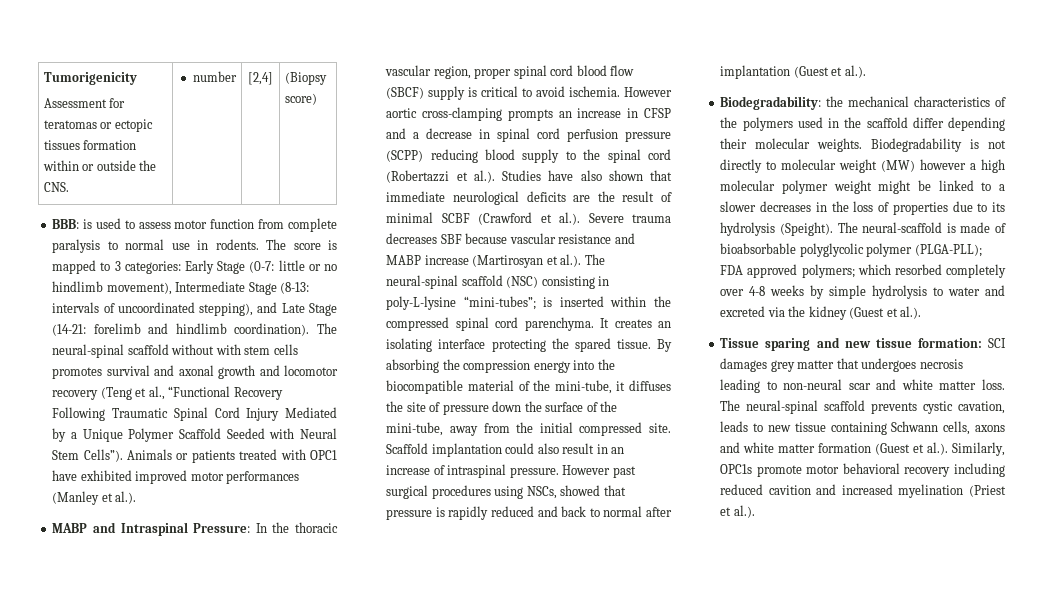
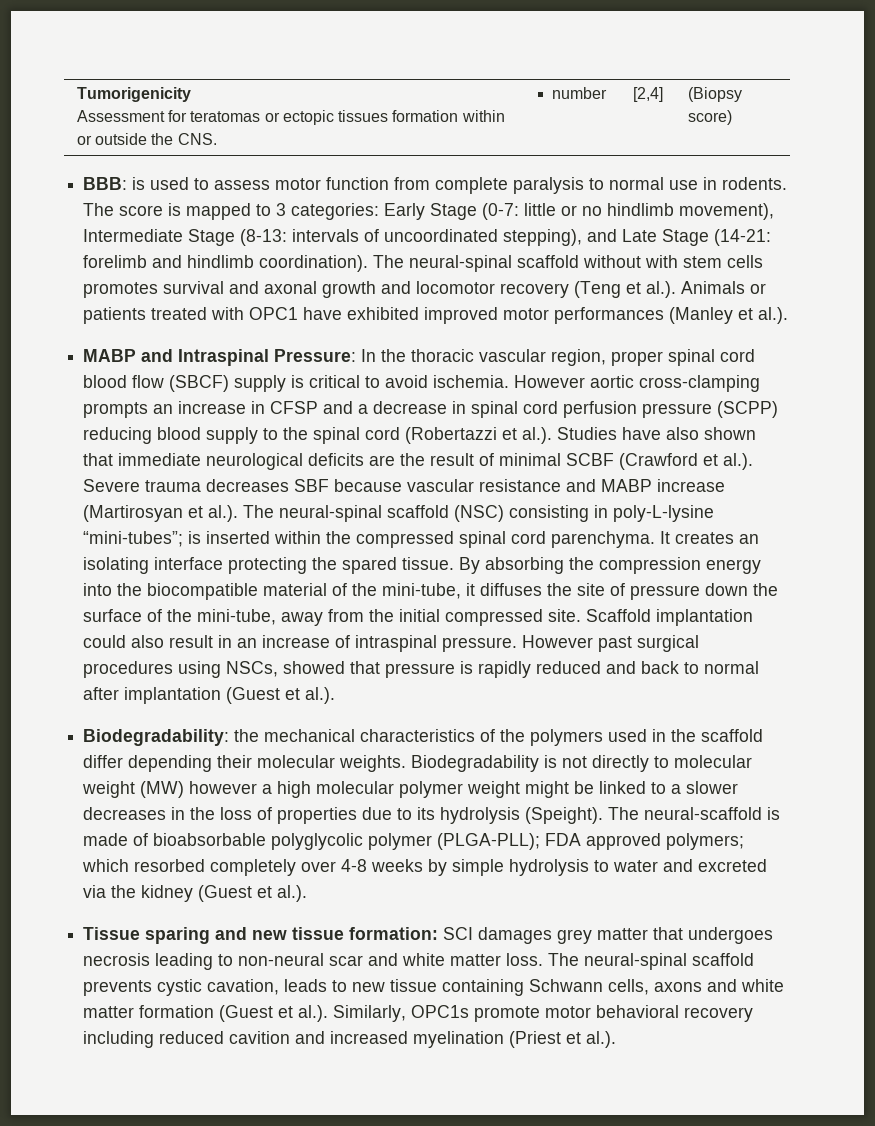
- The neural-spinal scaffold without with stem cells promotes survival and axonal growth and locomotor recovery (Teng et al., “Functional Recovery Following Traumatic Spinal Cord Injury Mediated by a Unique Polymer Scaffold Seeded with Neural Stem Cells”). Animals or patients treated with OPC1 have exhibited improved motor performances (Manley et al.).
+ The neural-spinal scaffold without with stem cells promotes survival and axonal growth and locomotor recovery (Teng et al.). Animals or patients treated with OPC1 have exhibited improved motor performances (Manley et al.).

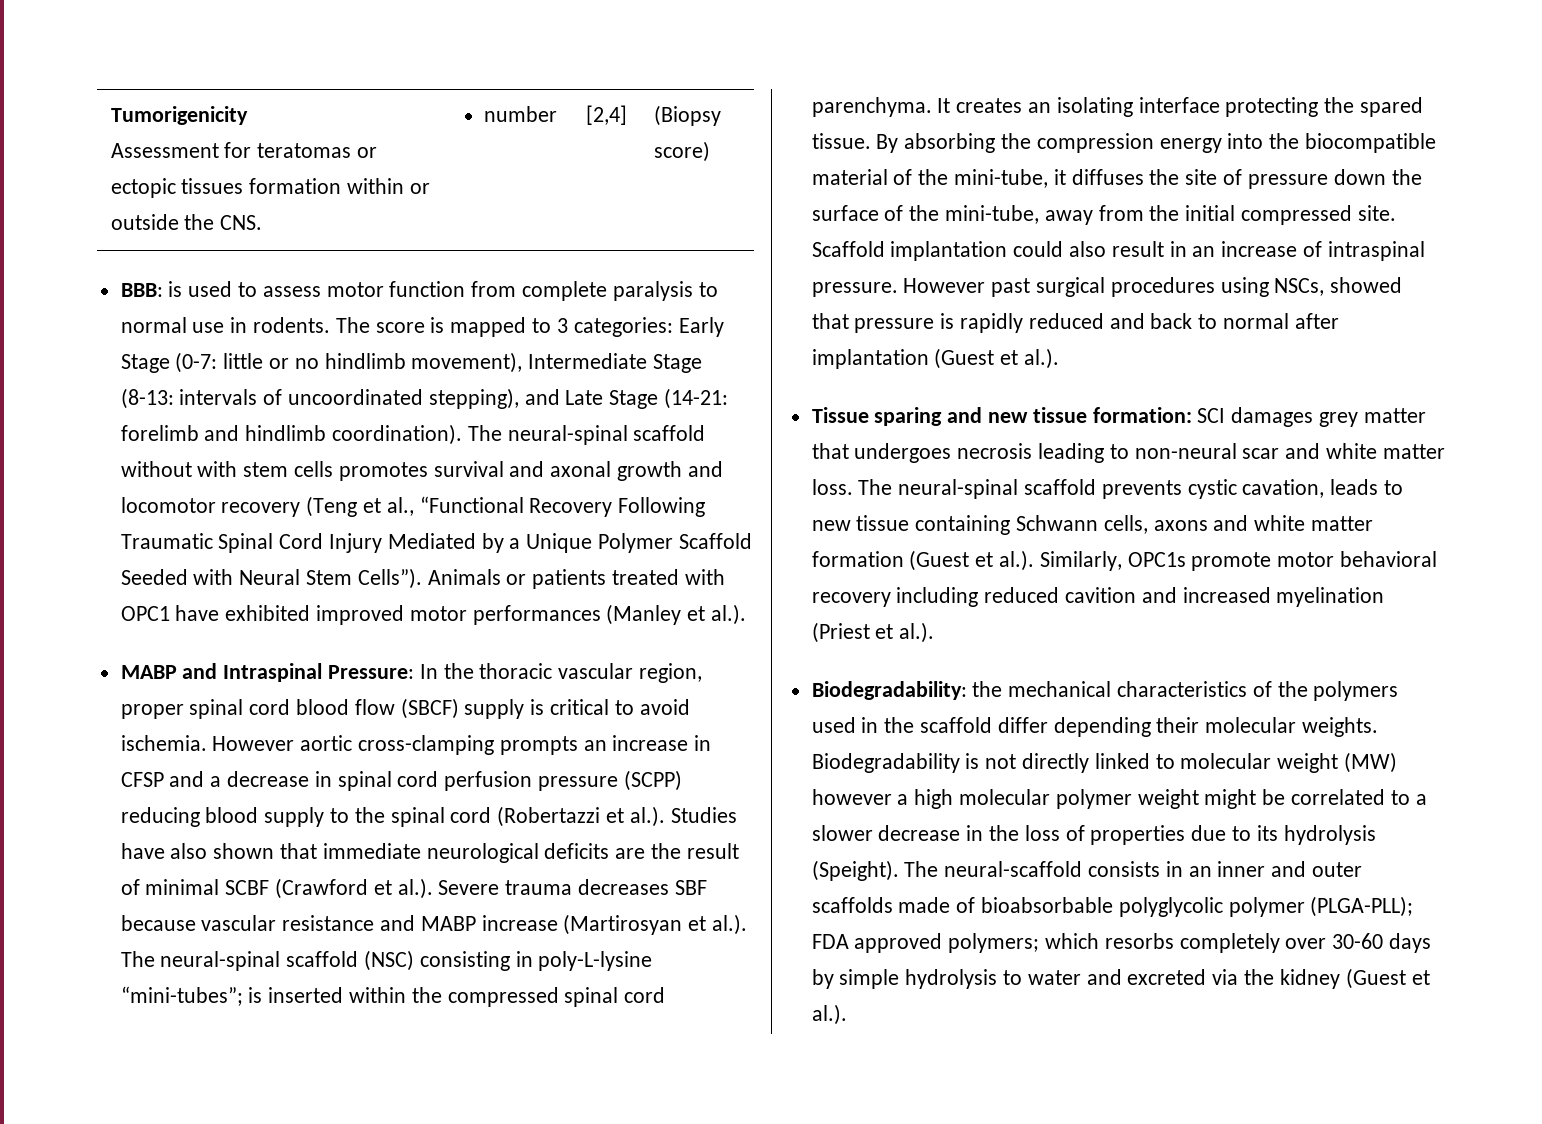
- The neural-spinal scaffold without with stem cells promotes survival and axonal growth and locomotor recovery (Teng et al.). Animals or patients treated with OPC1 have exhibited improved motor performances (Manley et al.).
+ The neural-spinal scaffold without with stem cells promotes survival and axonal growth and locomotor recovery (Teng et al., “Functional Recovery Following Traumatic Spinal Cord Injury Mediated by a Unique Polymer Scaffold Seeded with Neural Stem Cells”). Animals or patients treated with OPC1 have exhibited improved motor performances (Manley et al.).
- Biodegradability: the mechanical characteristics of the polymers used in the scaffold differ depending their molecular weights. Biodegradability is not directly to molecular weight (MW) however a high molecular polymer weight might be linked to a slower decreases in the loss of properties due to its hydrolysis (Speight). The neural-scaffold is made of bioabsorbable polyglycolic polymer (PLGA-PLL); FDA approved polymers; which resorbed completely over 4-8 weeks by simple hydrolysis to water and excreted via the kidney (Guest et al.).
+ Biodegradability: the mechanical characteristics of the polymers used in the scaffold differ depending their molecular weights. Biodegradability is not directly linked to molecular weight (MW) however a high molecular polymer weight might be correlated to a slower decrease in the loss of properties due to its hydrolysis (Speight). The neural-scaffold consists in an inner and outer scaffolds made of bioabsorbable polyglycolic polymer (PLGA-PLL); FDA approved polymers; which resorbs completely over 30-60 days by simple hydrolysis to water and excreted via the kidney (Guest et al.).

